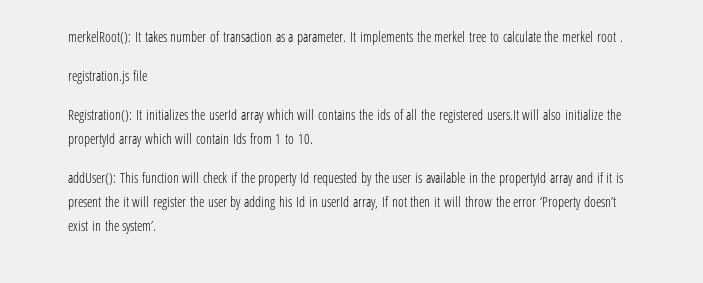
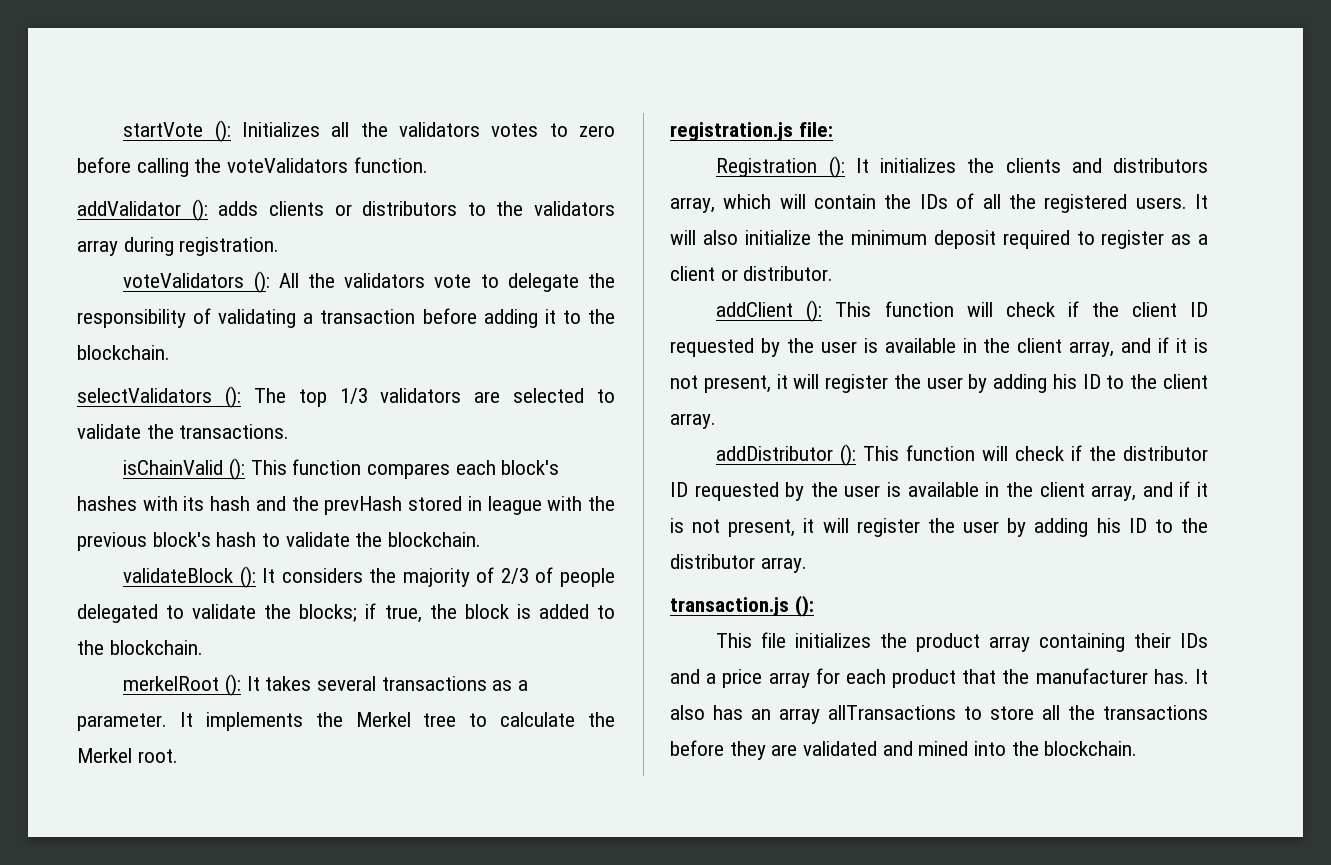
- merkelRoot(): It takes number of transaction as a parameter.
+ startVote (): Initializes all the validators votes to zero before calling the voteValidators function.
+ addValidator (): adds clients or distributors to the validators array during registration.
+ voteValidators (): All the validators vote to delegate the responsibility of validating a transaction before adding it to the blockchain.
+ selectValidators (): The top 1/3 validators are selected to validate the transactions.
+ isChainValid (): This function compares each block's hashes with its hash and the prevHash stored in league with the previous block's hash to validate the blockchain.
+ validateBlock (): It considers the majority of 2/3 of people delegated to validate the blocks; if true, the block is added to the blockchain.
+ merkelRoot (): It takes several transactions as a parameter.
- It implements the merkel tree to calculate the merkel root .
- registration.js file
- Registration(): It initializes the userId array which will contains the ids of all the registered users.It will also initialize the propertyId array which will contain Ids from 1 to 10.
- addUser(): This function will check if the property Id requested by the user is available in the propertyId array and if it is present the it will register the user by adding his Id in userId array, If not then it will throw the error ‘Property doesn’t exist in the system’.
+ It implements the Merkel tree to calculate the Merkel root.
+ registration.js file:
+ Registration (): It initializes the clients and distributors array, which will contain the IDs of all the registered users. It will also initialize the minimum deposit required to register as a client or distributor.
+ addClient (): This function will check if the client ID requested by the user is available in the client array, and if it is not present, it will register the user by adding his ID to the client array.
+ addDistributor (): This function will check if the distributor ID requested by the user is available in the client array, and if it is not present, it will register the user by adding his ID to the distributor array.
+ transaction.js ():
+ This file initializes the product array containing their IDs and a price array for each product that the manufacturer has. It also has an array allTransactions to store all the transactions before they are validated and mined into the blockchain.

